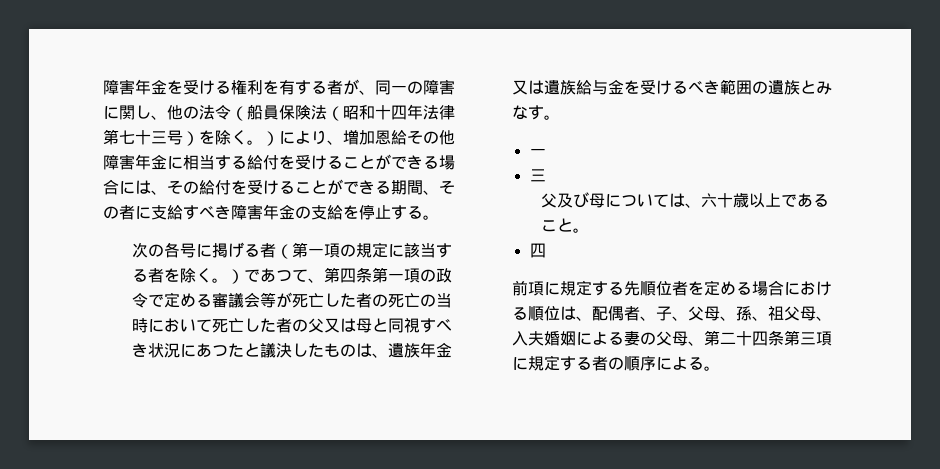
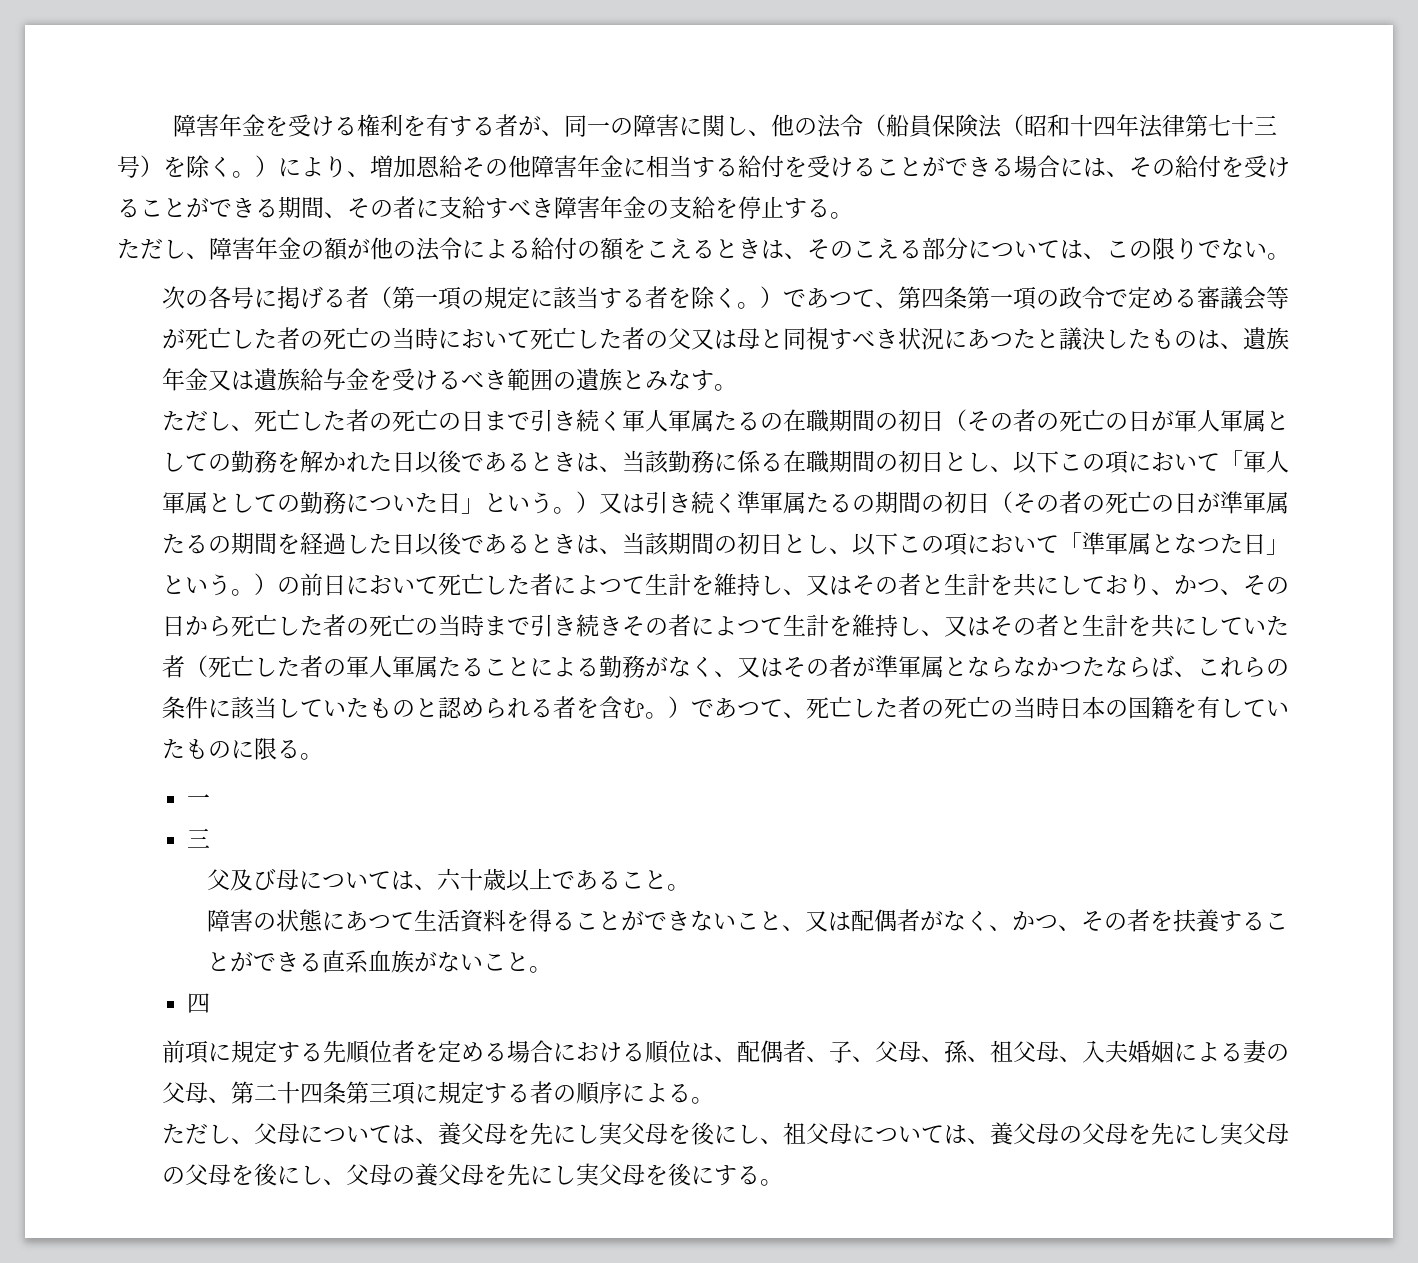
+ ただし、障害年金の額が他の法令による給付の額をこえるときは、そのこえる部分については、この限りでない。
+ ただし、死亡した者の死亡の日まで引き続く軍人軍属たるの在職期間の初日（その者の死亡の日が軍人軍属としての勤務を解かれた日以後であるときは、当該勤務に係る在職期間の初日とし、以下この項において「軍人軍属としての勤務についた日」という。）又は引き続く準軍属たるの期間の初日（その者の死亡の日が準軍属たるの期間を経過した日以後であるときは、当該期間の初日とし、以下この項において「準軍属となつた日」という。）の前日において死亡した者によつて生計を維持し、又はその者と生計を共にしており、かつ、その日から死亡した者の死亡の当時まで引き続きその者によつて生計を維持し、又はその者と生計を共にしていた者（死亡した者の軍人軍属たることによる勤務がなく、又はその者が準軍属とならなかつたならば、これらの条件に該当していたものと認められる者を含む。）であつて、死亡した者の死亡の当時日本の国籍を有していたものに限る。
+ 障害の状態にあつて生活資料を得ることができないこと、又は配偶者がなく、かつ、その者を扶養することができる直系血族がないこと。
+ ただし、父母については、養父母を先にし実父母を後にし、祖父母については、養父母の父母を先にし実父母の父母を後にし、父母の養父母を先にし実父母を後にする。

